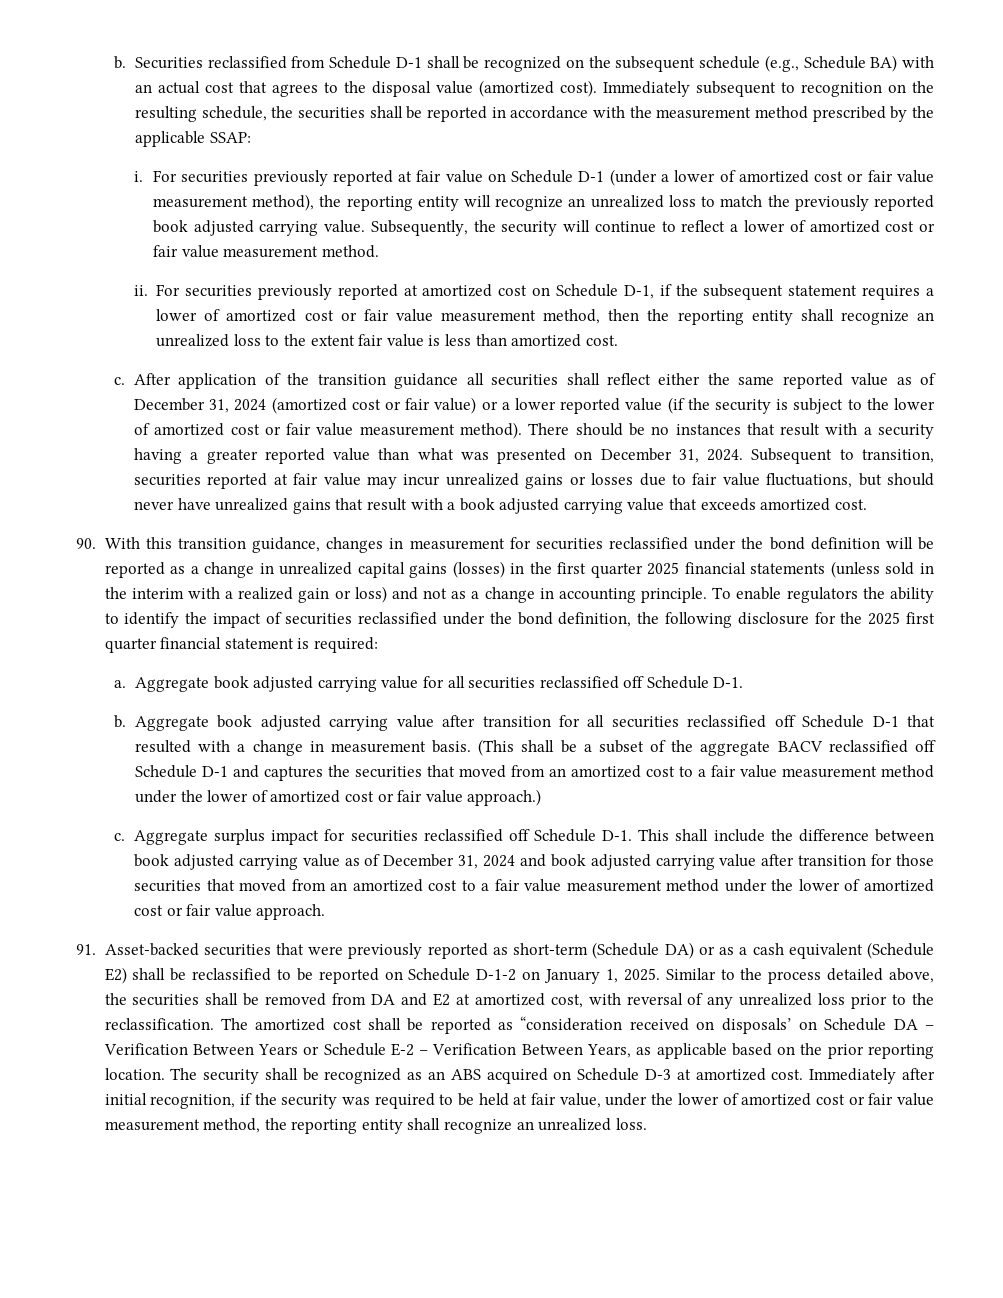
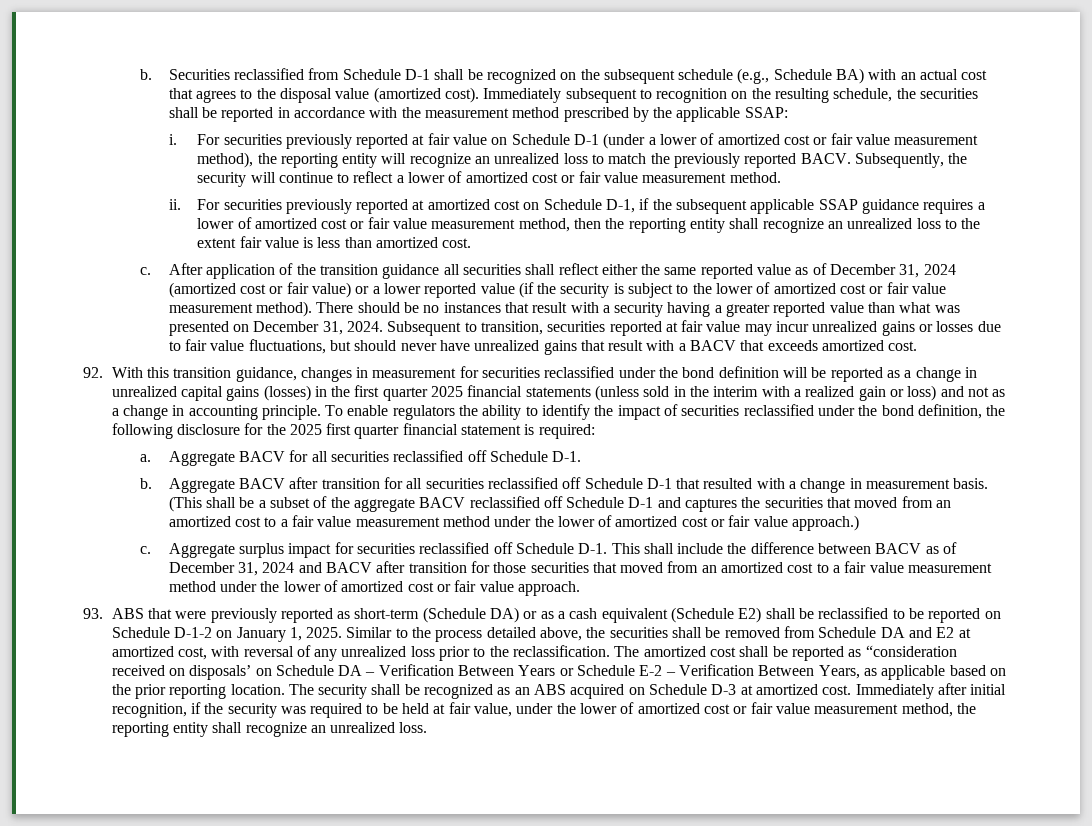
- For securities previously reported at fair value on Schedule D-1 (under a lower of amortized cost or fair value measurement method), the reporting entity will recognize an unrealized loss to match the previously reported book adjusted carrying value.
+ For securities previously reported at fair value on Schedule D-1 (under a lower of amortized cost or fair value measurement method), the reporting entity will recognize an unrealized loss to match the previously reported BACV.
- For securities previously reported at amortized cost on Schedule D-1, if the subsequent statement requires a lower of amortized cost or fair value measurement method, then the reporting entity shall recognize an unrealized loss to the extent fair value is less than amortized cost.
+ For securities previously reported at amortized cost on Schedule D-1, if the subsequent applicable SSAP guidance requires a lower of amortized cost or fair value measurement method, then the reporting entity shall recognize an unrealized loss to the extent fair value is less than amortized cost.
- Subsequent to transition, securities reported at fair value may incur unrealized gains or losses due to fair value fluctuations, but should never have unrealized gains that result with a book adjusted carrying value that exceeds amortized cost.
+ Subsequent to transition, securities reported at fair value may incur unrealized gains or losses due to fair value fluctuations, but should never have unrealized gains that result with a BACV that exceeds amortized cost.
- 90. With this transition guidance, changes in measurement for securities reclassified under the bond definition will be reported as a change in unrealized capital gains (losses) in the first quarter 2025 financial statements (unless sold in the interim with a realized gain or loss) and not as a change in accounting principle.
+ 92. With this transition guidance, changes in measurement for securities reclassified under the bond definition will be reported as a change in unrealized capital gains (losses) in the first quarter 2025 financial statements (unless sold in the interim with a realized gain or loss) and not as a change in accounting principle.
- Aggregate book adjusted carrying value for all securities reclassified off Schedule D-1.
+ Aggregate BACV for all securities reclassified off Schedule D-1.
- Aggregate book adjusted carrying value after transition for all securities reclassified off Schedule D-1 that resulted with a change in measurement basis.
+ Aggregate BACV after transition for all securities reclassified off Schedule D-1 that resulted with a change in measurement basis.
- Aggregate surplus impact for securities reclassified off Schedule D-1. This shall include the difference between book adjusted carrying value as of December 31, 2024 and book adjusted carrying value after transition for those securities that moved from an amortized cost to a fair value measurement method under the lower of amortized cost or fair value approach.
+ Aggregate surplus impact for securities reclassified off Schedule D-1. This shall include the difference between BACV as of December 31, 2024 and BACV after transition for those securities that moved from an amortized cost to a fair value measurement method under the lower of amortized cost or fair value approach.
- 91. Asset-backed securities that were previously reported as short-term (Schedule DA) or as a cash equivalent (Schedule E2) shall be reclassified to be reported on Schedule D-1-2 on January 1, 2025.
+ 93. ABS that were previously reported as short-term (Schedule DA) or as a cash equivalent (Schedule E2) shall be reclassified to be reported on Schedule D-1-2 on January 1, 2025.
- Similar to the process detailed above, the securities shall be removed from DA and E2 at amortized cost, with reversal of any unrealized loss prior to the reclassification.
+ Similar to the process detailed above, the securities shall be removed from Schedule DA and E2 at amortized cost, with reversal of any unrealized loss prior to the reclassification.

